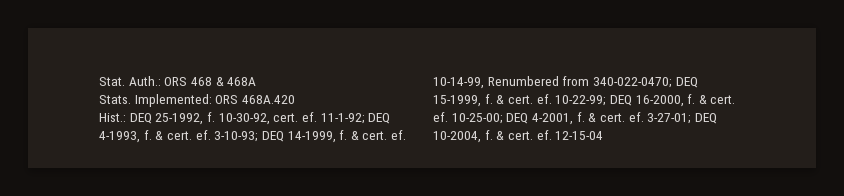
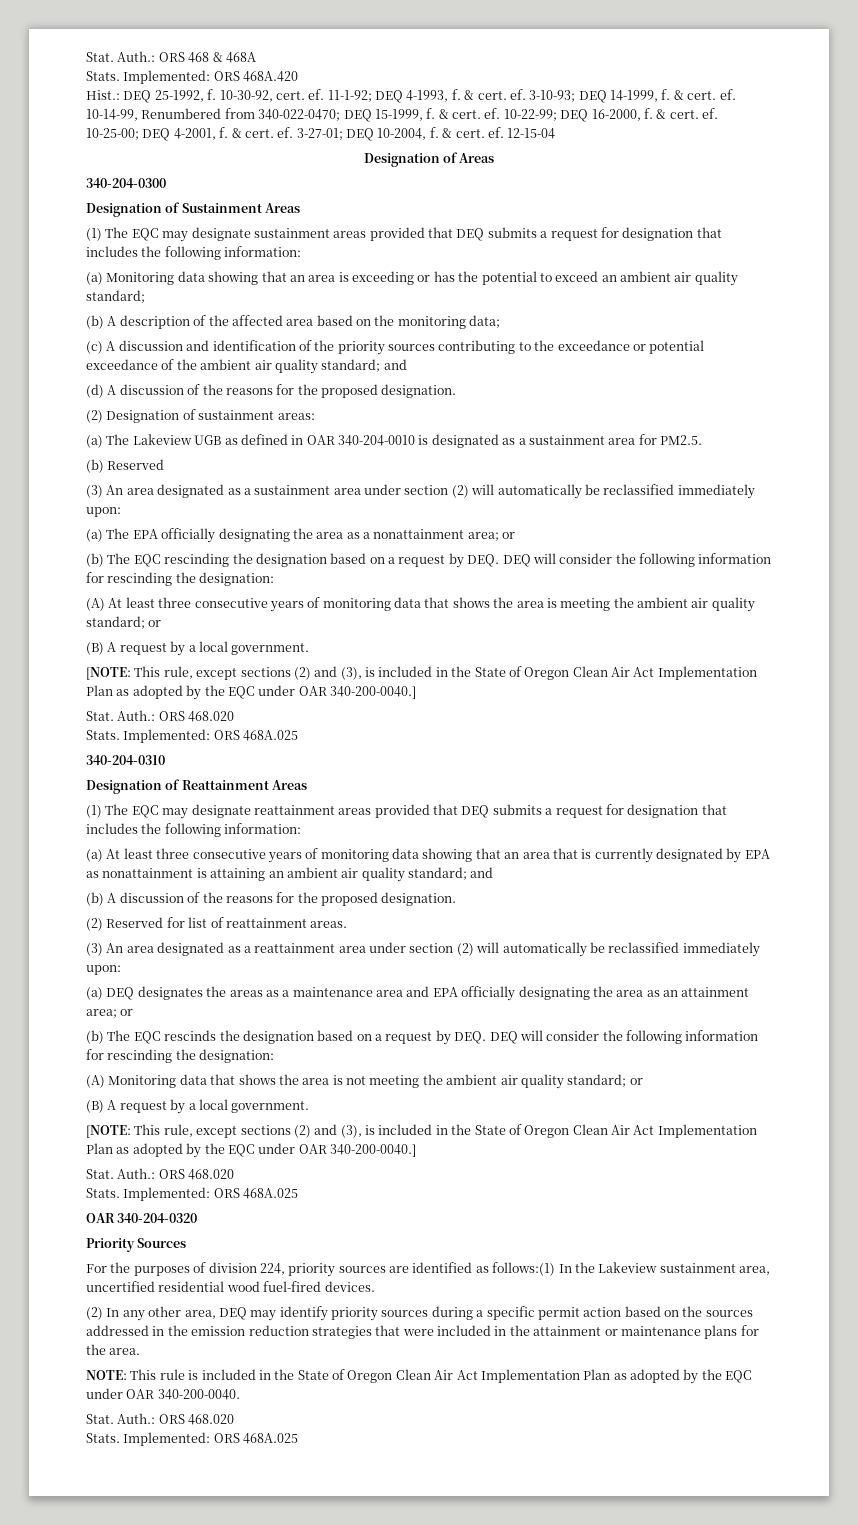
+ Designation of Areas
+ 340-204-0300
+ Designation of Sustainment Areas
+ (1) The EQC may designate sustainment areas provided that DEQ submits a request for designation that includes the following information:
+ (a) Monitoring data showing that an area is exceeding or has the potential to exceed an ambient air quality standard;
+ (b) A description of the affected area based on the monitoring data;
+ (c) A discussion and identification of the priority sources contributing to the exceedance or potential exceedance of the ambient air quality standard; and
+ (d) A discussion of the reasons for the proposed designation.
+ (2) Designation of sustainment areas:
+ (a) The Lakeview UGB as defined in OAR 340-204-0010 is designated as a sustainment area for PM2.5.
+ (b) Reserved
+ (3) An area designated as a sustainment area under section (2) will automatically be reclassified immediately upon:
+ (a) The EPA officially designating the area as a nonattainment area; or
+ (b) The EQC rescinding the designation based on a request by DEQ. DEQ will consider the following information for rescinding the designation:
+ (A) At least three consecutive years of monitoring data that shows the area is meeting the ambient air quality standard; or
+ (B) A request by a local government.
+ [NOTE: This rule, except sections (2) and (3), is included in the State of Oregon Clean Air Act Implementation Plan as adopted by the EQC under OAR 340-200-0040.]
+ Stat. Auth.: ORS 468.020
+ Stats. Implemented: ORS 468A.025
+ 340-204-0310
+ Designation of Reattainment Areas
+ (1) The EQC may designate reattainment areas provided that DEQ submits a request for designation that includes the following information:
+ (a) At least three consecutive years of monitoring data showing that an area that is currently designated by EPA as nonattainment is attaining an ambient air quality standard; and
+ (b) A discussion of the reasons for the proposed designation.
+ (2) Reserved for list of reattainment areas.
+ (3) An area designated as a reattainment area under section (2) will automatically be reclassified immediately upon:
+ (a) DEQ designates the areas as a maintenance area and EPA officially designating the area as an attainment area; or
+ (b) The EQC rescinds the designation based on a request by DEQ. DEQ will consider the following information for rescinding the designation:
+ (A) Monitoring data that shows the area is not meeting the ambient air quality standard; or
+ (B) A request by a local government.
+ [NOTE: This rule, except sections (2) and (3), is included in the State of Oregon Clean Air Act Implementation Plan as adopted by the EQC under OAR 340-200-0040.]
+ Stat. Auth.: ORS 468.020
+ Stats. Implemented: ORS 468A.025
+ OAR 340-204-0320
+ Priority Sources
+ For the purposes of division 224, priority sources are identified as follows:(1) In the Lakeview sustainment area, uncertified residential wood fuel-fired devices.
+ (2) In any other area, DEQ may identify priority sources during a specific permit action based on the sources addressed in the emission reduction strategies that were included in the attainment or maintenance plans for the area.
+ NOTE: This rule is included in the State of Oregon Clean Air Act Implementation Plan as adopted by the EQC under OAR 340-200-0040.
+ Stat. Auth.: ORS 468.020
+ Stats. Implemented: ORS 468A.025

